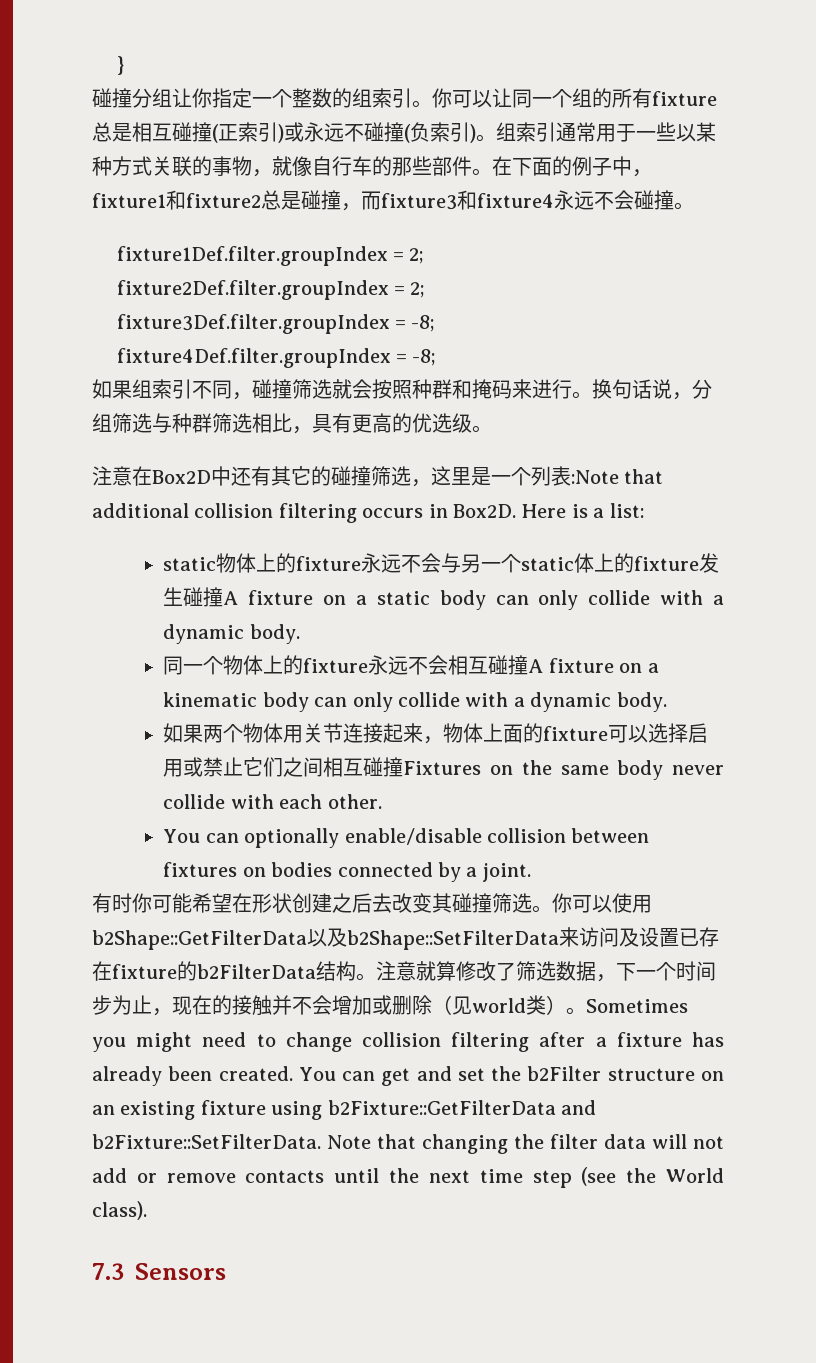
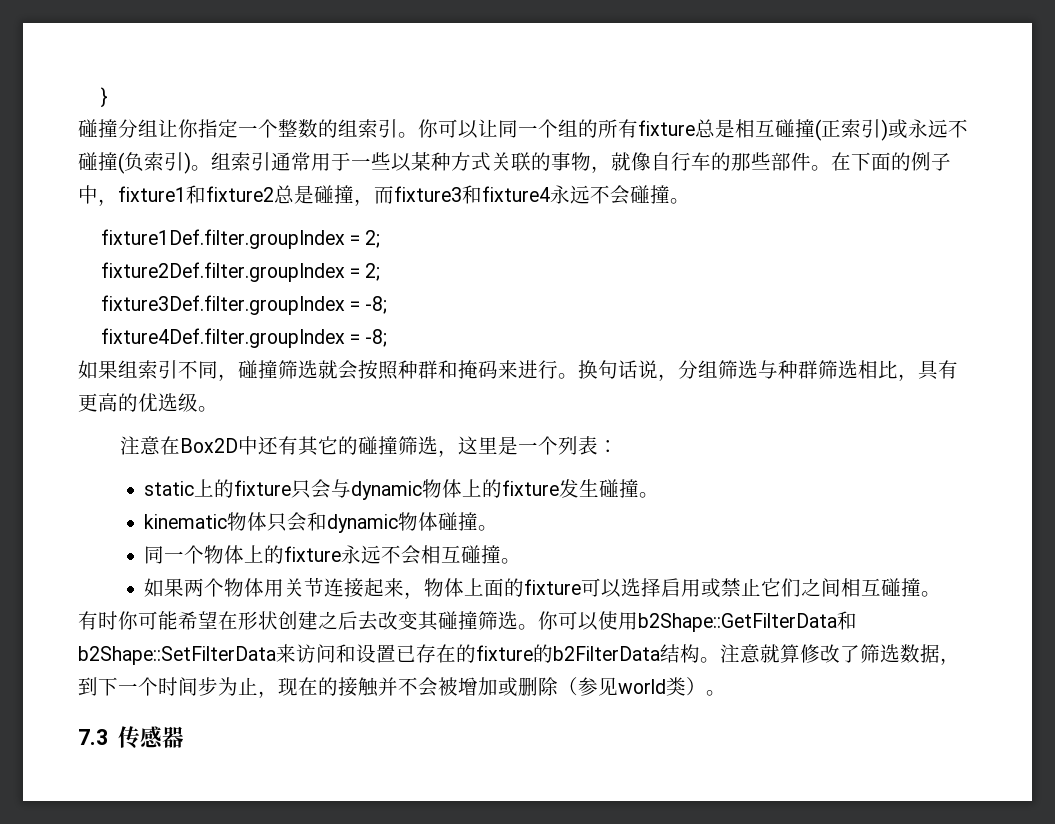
- 注意在Box2D中还有其它的碰撞筛选，这里是一个列表:Note that additional collision filtering occurs in Box2D. Here is a list:
- static物体上的fixture永远不会与另一个static体上的fixture发生碰撞A fixture on a static body can only collide with a dynamic body.
+ 注意在Box2D中还有其它的碰撞筛选，这里是一个列表：
+ static上的fixture只会与dynamic物体上的fixture发生碰撞。
+ kinematic物体只会和dynamic物体碰撞。
- 同一个物体上的fixture永远不会相互碰撞A fixture on a kinematic body can only collide with a dynamic body.
+ 同一个物体上的fixture永远不会相互碰撞。
- 如果两个物体用关节连接起来，物体上面的fixture可以选择启用或禁止它们之间相互碰撞Fixtures on the same body never collide with each other.
- You can optionally enable/disable collision between fixtures on bodies connected by a joint.
+ 如果两个物体用关节连接起来，物体上面的fixture可以选择启用或禁止它们之间相互碰撞。
- 你可以使用b2Shape::GetFilterData以及b2Shape::SetFilterData来访问及设置已存在fixture的b2FilterData结构。
+ 你可以使用b2Shape::GetFilterData和b2Shape::SetFilterData来访问和设置已存在的fixture的b2FilterData结构。
- 注意就算修改了筛选数据，下一个时间步为止，现在的接触并不会增加或删除（见world类）。Sometimes you might need to change collision filtering after a fixture has already been created. You can get and set the b2Filter structure on an existing fixture using b2Fixture::GetFilterData and b2Fixture::SetFilterData. Note that changing the filter data will not add or remove contacts until the next time step (see the World class).
+ 注意就算修改了筛选数据，到下一个时间步为止，现在的接触并不会被增加或删除（参见world类）。
- 7.3 Sensors
+ 7.3传感器

